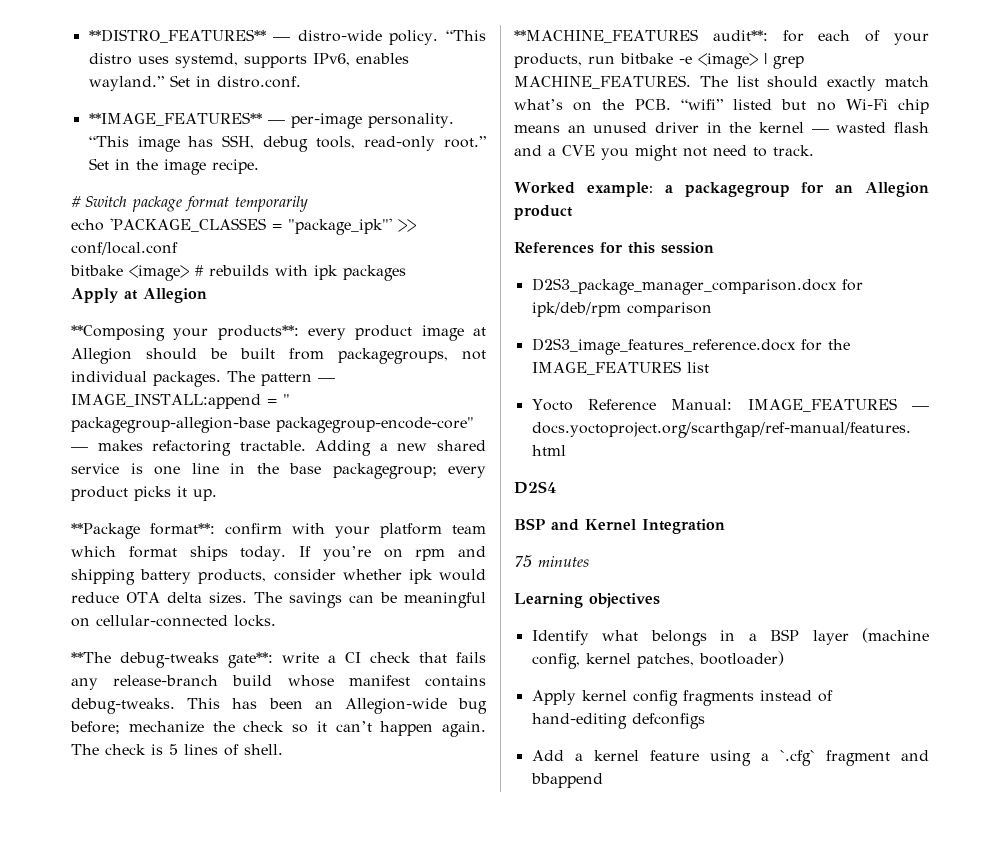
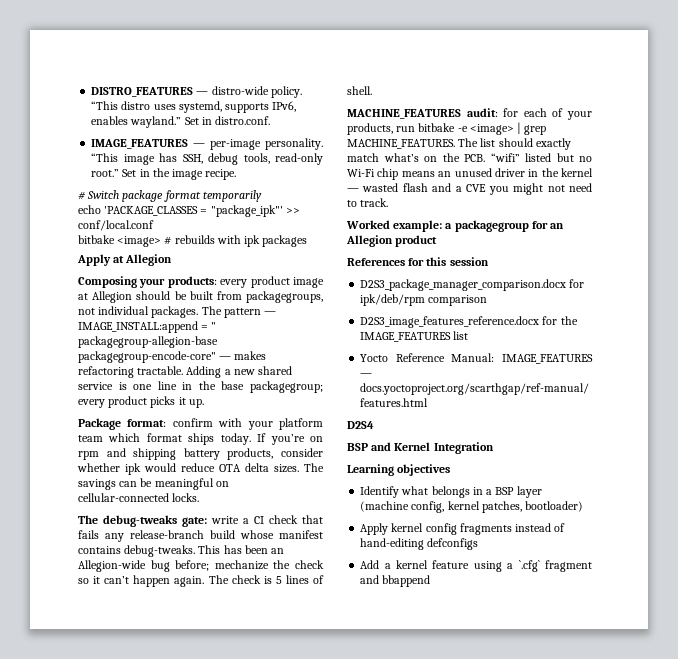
- **DISTRO_FEATURES** — distro-wide policy.
+ DISTRO_FEATURES — distro-wide policy.
- **IMAGE_FEATURES** — per-image personality.
+ IMAGE_FEATURES — per-image personality.
- **Composing your products**: every product image at Allegion should be built from packagegroups, not individual packages.
+ Composing your products: every product image at Allegion should be built from packagegroups, not individual packages.
- **Package format**: confirm with your platform team which format ships today.
+ Package format: confirm with your platform team which format ships today.
- **The debug-tweaks gate**: write a CI check that fails any release-branch build whose manifest contains debug-tweaks.
+ The debug-tweaks gate: write a CI check that fails any release-branch build whose manifest contains debug-tweaks.
- **MACHINE_FEATURES audit**: for each of your products, run bitbake -e <image> | grep MACHINE_FEATURES.
+ MACHINE_FEATURES audit: for each of your products, run bitbake -e <image> | grep MACHINE_FEATURES.
- 75 minutes

